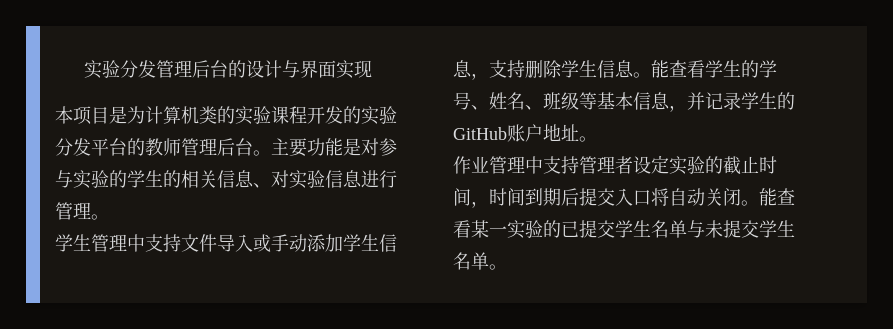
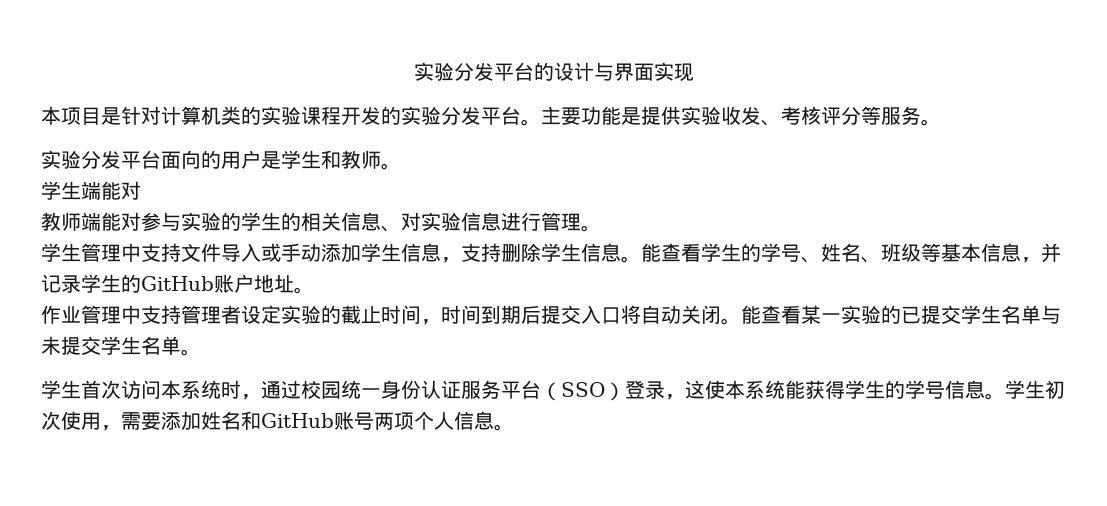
- 实验分发管理后台的设计与界面实现
+ 实验分发平台的设计与界面实现
- 本项目是为计算机类的实验课程开发的实验分发平台的教师管理后台。主要功能是对参与实验的学生的相关信息、对实验信息进行管理。
+ 本项目是针对计算机类的实验课程开发的实验分发平台。主要功能是提供实验收发、考核评分等服务。
+ 实验分发平台面向的用户是学生和教师。
+ 学生端能对
+ 教师端能对参与实验的学生的相关信息、对实验信息进行管理。
+ 学生首次访问本系统时，通过校园统一身份认证服务平台（SSO）登录，这使本系统能获得学生的学号信息。学生初次使用，需要添加姓名和GitHub账号两项个人信息。

